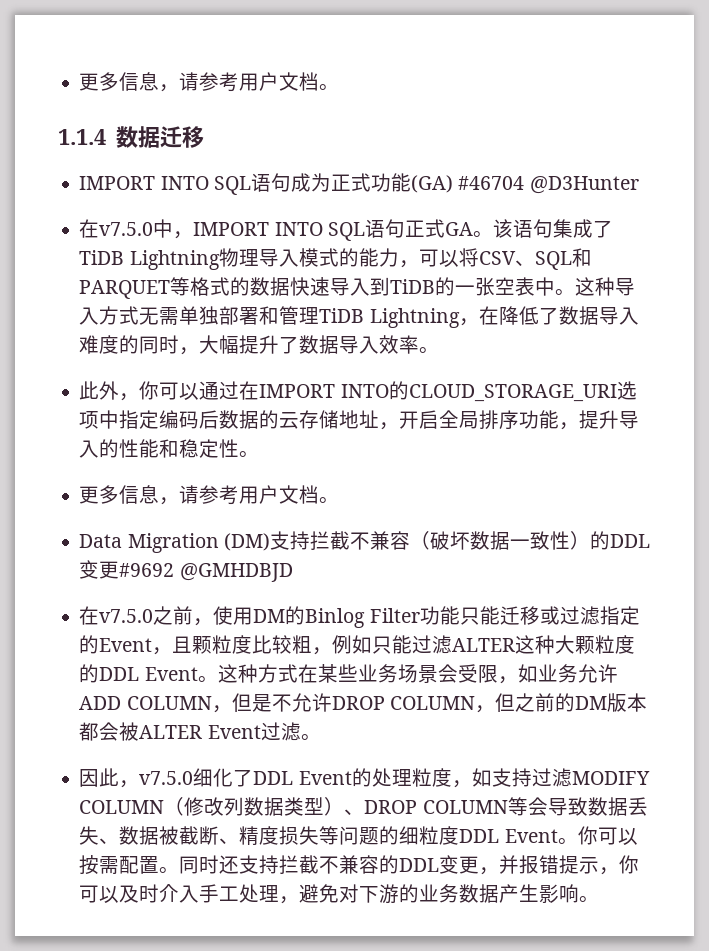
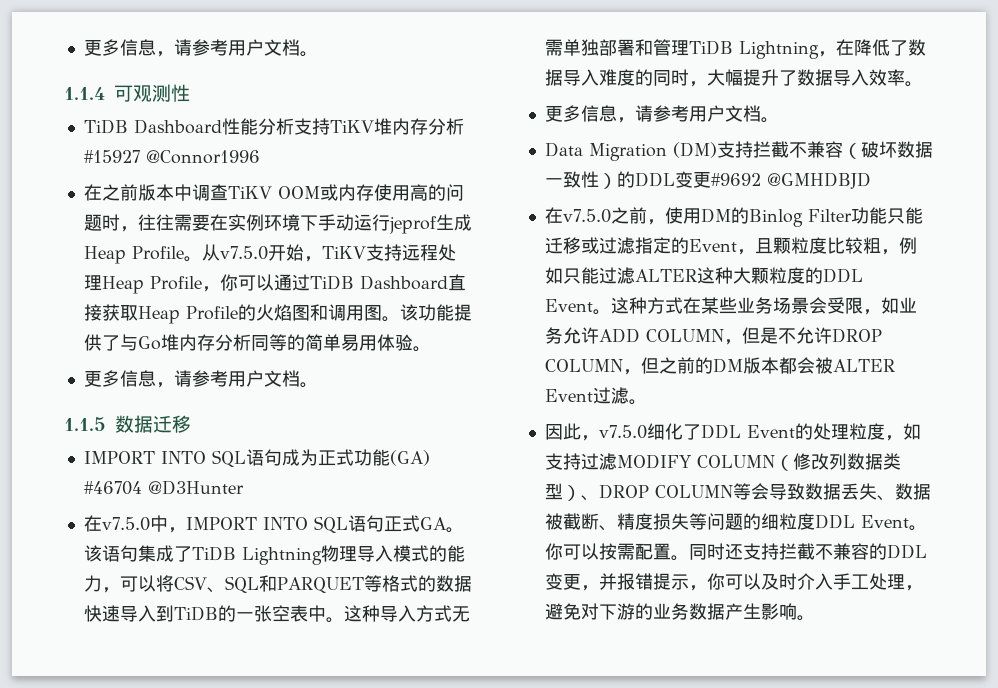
- 1.1.4数据迁移
+ 1.1.4可观测性
+ TiDB Dashboard性能分析支持TiKV堆内存分析#15927 @Connor1996
+ 在之前版本中调查TiKV OOM或内存使用高的问题时，往往需要在实例环境下手动运行jeprof生成Heap Profile。从v7.5.0开始，TiKV支持远程处理Heap Profile，你可以通过TiDB Dashboard直接获取Heap Profile的火焰图和调用图。该功能提供了与Go堆内存分析同等的简单易用体验。
+ 更多信息，请参考用户文档。
+ 1.1.5数据迁移
- 此外，你可以通过在IMPORT INTO的CLOUD_STORAGE_URI选项中指定编码后数据的云存储地址，开启全局排序功能，提升导入的性能和稳定性。

